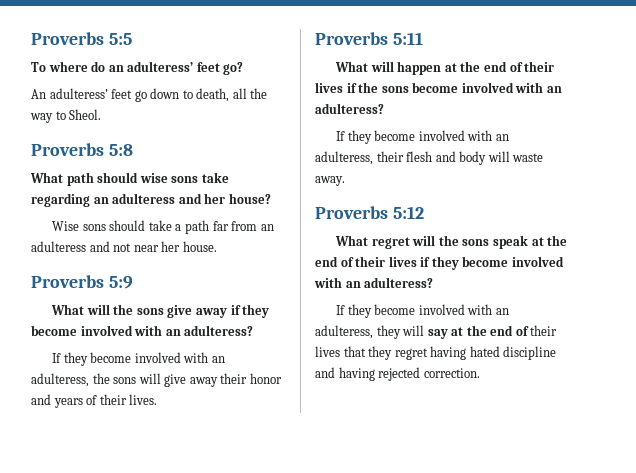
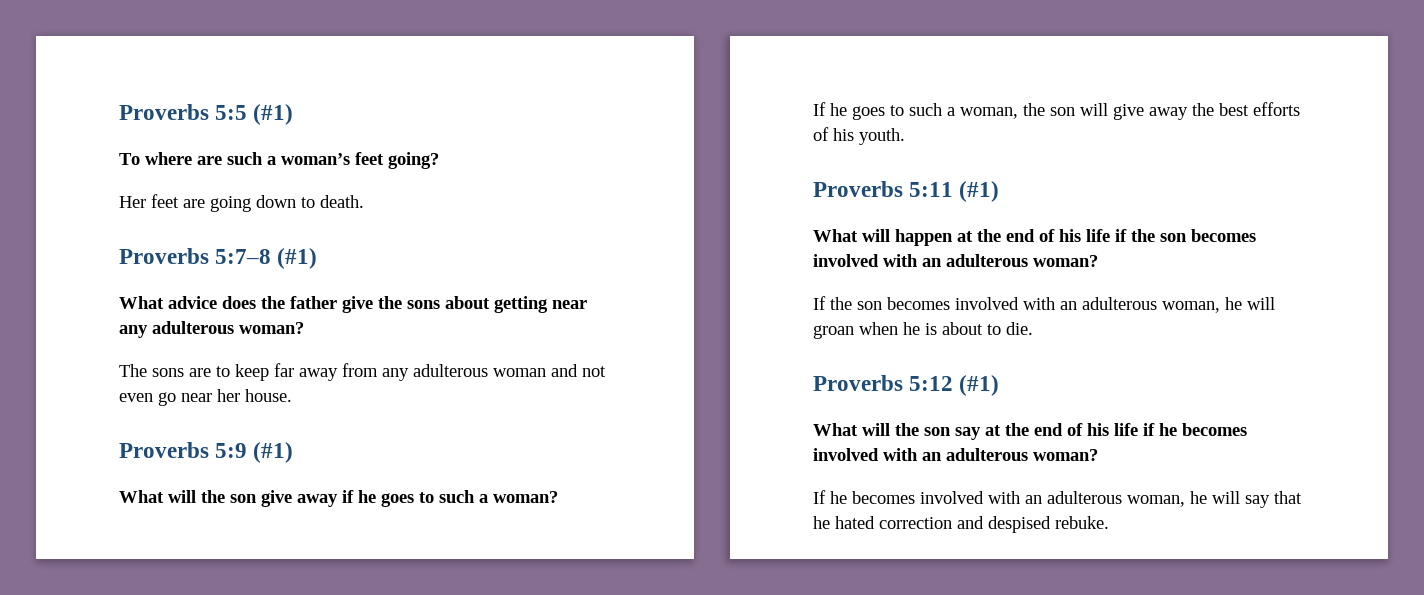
- Proverbs 5:5
+ Proverbs 5:5 (#1)
- To where do an adulteress’ feet go?
- An adulteress’ feet go down to death, all the way to Sheol.
- Proverbs 5:8
- What path should wise sons take regarding an adulteress and her house?
- Wise sons should take a path far from an adulteress and not near her house.
+ To where are such a woman’s feet going?
+ Her feet are going down to death.
+ Proverbs 5:7–8 (#1)
+ What advice does the father give the sons about getting near any adulterous woman?
+ The sons are to keep far away from any adulterous woman and not even go near her house.
- Proverbs 5:9
- What will the sons give away if they become involved with an adulteress?
- If they become involved with an adulteress, the sons will give away their honor and years of their lives.
+ Proverbs 5:9 (#1)
+ What will the son give away if he goes to such a woman?
+ If he goes to such a woman, the son will give away the best efforts of his youth.
- Proverbs 5:11
+ Proverbs 5:11 (#1)
- What will happen at the end of their lives if the sons become involved with an adulteress?
- If they become involved with an adulteress, their flesh and body will waste away.
+ What will happen at the end of his life if the son becomes involved with an adulterous woman?
+ If the son becomes involved with an adulterous woman, he will groan when he is about to die.
- Proverbs 5:12
- What regret will the sons speak at the end of their lives if they become involved with an adulteress?
- If they become involved with an adulteress, they will say at the end of their lives that they regret having hated discipline and having rejected correction.
+ Proverbs 5:12 (#1)
+ What will the son say at the end of his life if he becomes involved with an adulterous woman?
+ If he becomes involved with an adulterous woman, he will say that he hated correction and despised rebuke.

